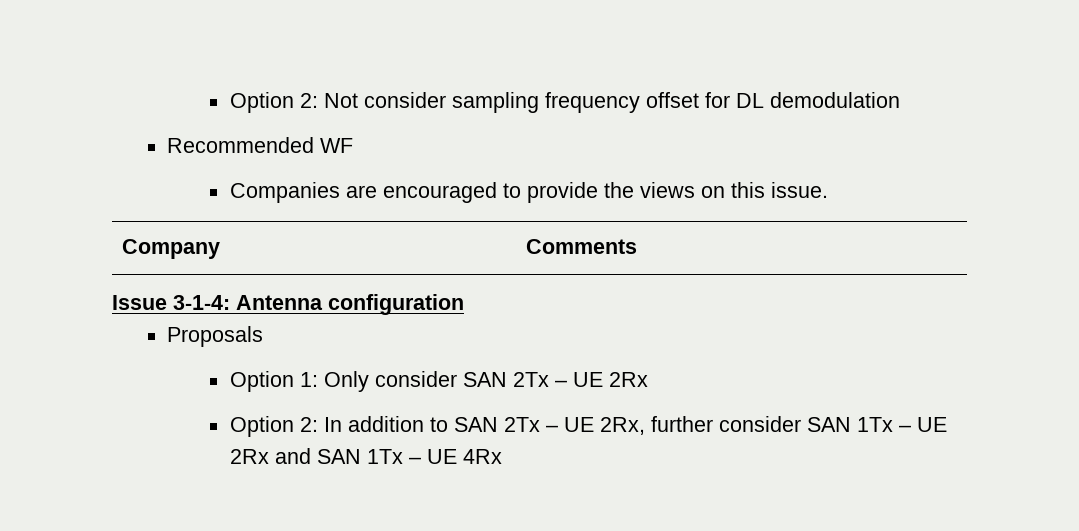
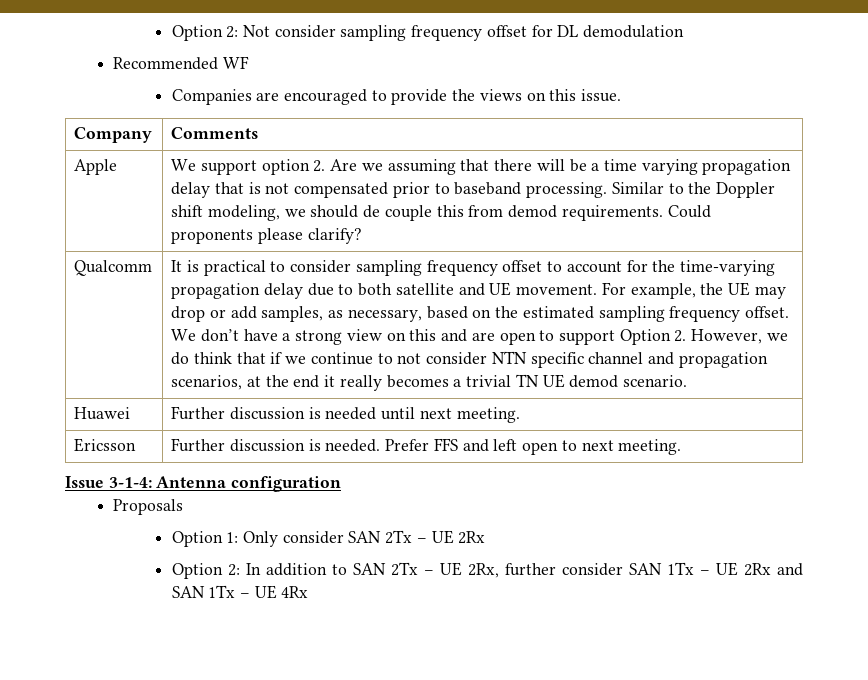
+ Apple | We support option 2. Are we assuming that there will be a time varying propagation delay that is not compensated prior to baseband processing. Similar to the Doppler shift modeling, we should de couple this from demod requirements. Could proponents please clarify?
+ Qualcomm | It is practical to consider sampling frequency offset to account for the time-varying propagation delay due to both satellite and UE movement. For example, the UE may drop or add samples, as necessary, based on the estimated sampling frequency offset. We don’t have a strong view on this and are open to support Option 2. However, we do think that if we continue to not consider NTN specific channel and propagation scenarios, at the end it really becomes a trivial TN UE demod scenario.
+ Huawei | Further discussion is needed until next meeting.
+ Ericsson | Further discussion is needed. Prefer FFS and left open to next meeting.

